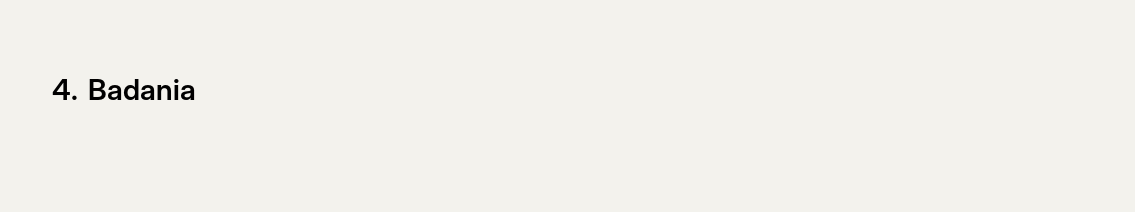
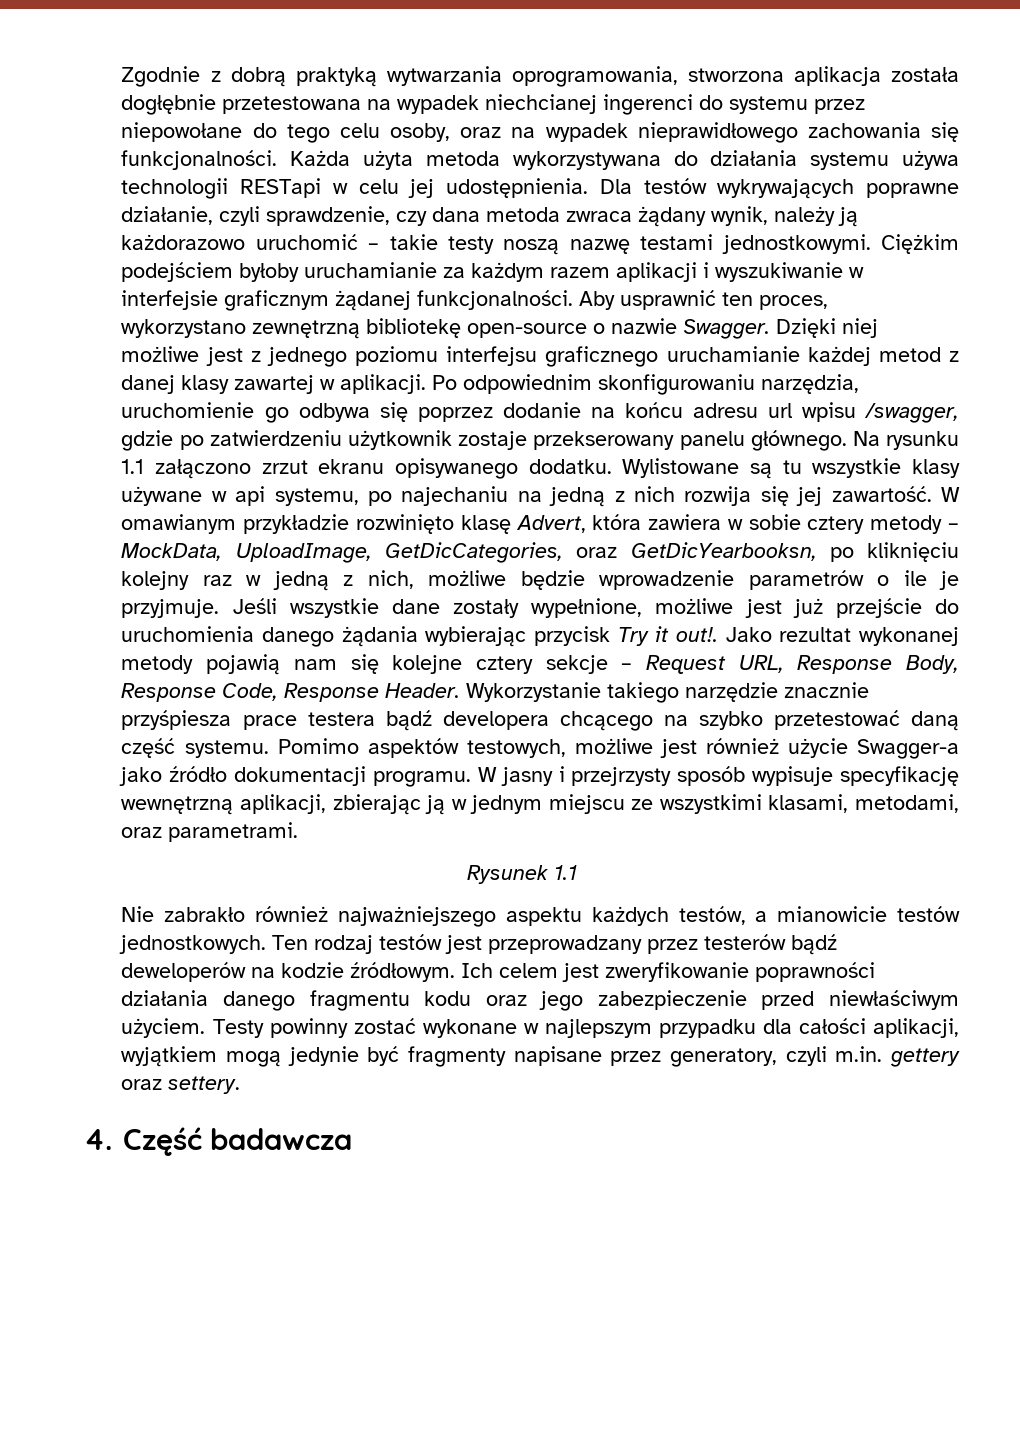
- 4. Badania
+ Zgodnie z dobrą praktyką wytwarzania oprogramowania, stworzona aplikacja została dogłębnie przetestowana na wypadek niechcianej ingerenci do systemu przez niepowołane do tego celu osoby, oraz na wypadek nieprawidłowego zachowania się funkcjonalności. Każda użyta metoda wykorzystywana do działania systemu używa technologii RESTapi w celu jej udostępnienia. Dla testów wykrywających poprawne działanie, czyli sprawdzenie, czy dana metoda zwraca żądany wynik, należy ją każdorazowo uruchomić – takie testy noszą nazwę testami jednostkowymi. Ciężkim podejściem byłoby uruchamianie za każdym razem aplikacji i wyszukiwanie w interfejsie graficznym żądanej funkcjonalności. Aby usprawnić ten proces, wykorzystano zewnętrzną bibliotekę open-source o nazwie Swagger. Dzięki niej możliwe jest z jednego poziomu interfejsu graficznego uruchamianie każdej metod z danej klasy zawartej w aplikacji. Po odpowiednim skonfigurowaniu narzędzia, uruchomienie go odbywa się poprzez dodanie na końcu adresu url wpisu /swagger, gdzie po zatwierdzeniu użytkownik zostaje przekserowany panelu głównego. Na rysunku 1.1 załączono zrzut ekranu opisywanego dodatku. Wylistowane są tu wszystkie klasy używane w api systemu, po najechaniu na jedną z nich rozwija się jej zawartość. W omawianym przykładzie rozwinięto klasę Advert, która zawiera w sobie cztery metody – MockData, UploadImage, GetDicCategories, oraz GetDicYearbooksn, po kliknięciu kolejny raz w jedną z nich, możliwe będzie wprowadzenie parametrów o ile je przyjmuje. Jeśli wszystkie dane zostały wypełnione, możliwe jest już przejście do uruchomienia danego żądania wybierając przycisk Try it out!. Jako rezultat wykonanej metody pojawią nam się kolejne cztery sekcje – Request URL, Response Body, Response Code, Response Header. Wykorzystanie takiego narzędzie znacznie przyśpiesza prace testera bądź developera chcącego na szybko przetestować daną część systemu. Pomimo aspektów testowych, możliwe jest również użycie Swagger-a jako źródło dokumentacji programu. W jasny i przejrzysty sposób wypisuje specyfikację wewnętrzną aplikacji, zbierając ją w jednym miejscu ze wszystkimi klasami, metodami, oraz parametrami.
+ Rysunek 1.1
+ Nie zabrakło również najważniejszego aspektu każdych testów, a mianowicie testów jednostkowych. Ten rodzaj testów jest przeprowadzany przez testerów bądź deweloperów na kodzie źródłowym. Ich celem jest zweryfikowanie poprawności działania danego fragmentu kodu oraz jego zabezpieczenie przed niewłaściwym użyciem. Testy powinny zostać wykonane w najlepszym przypadku dla całości aplikacji, wyjątkiem mogą jedynie być fragmenty napisane przez generatory, czyli m.in. gettery oraz settery.
+ 4. Część badawcza

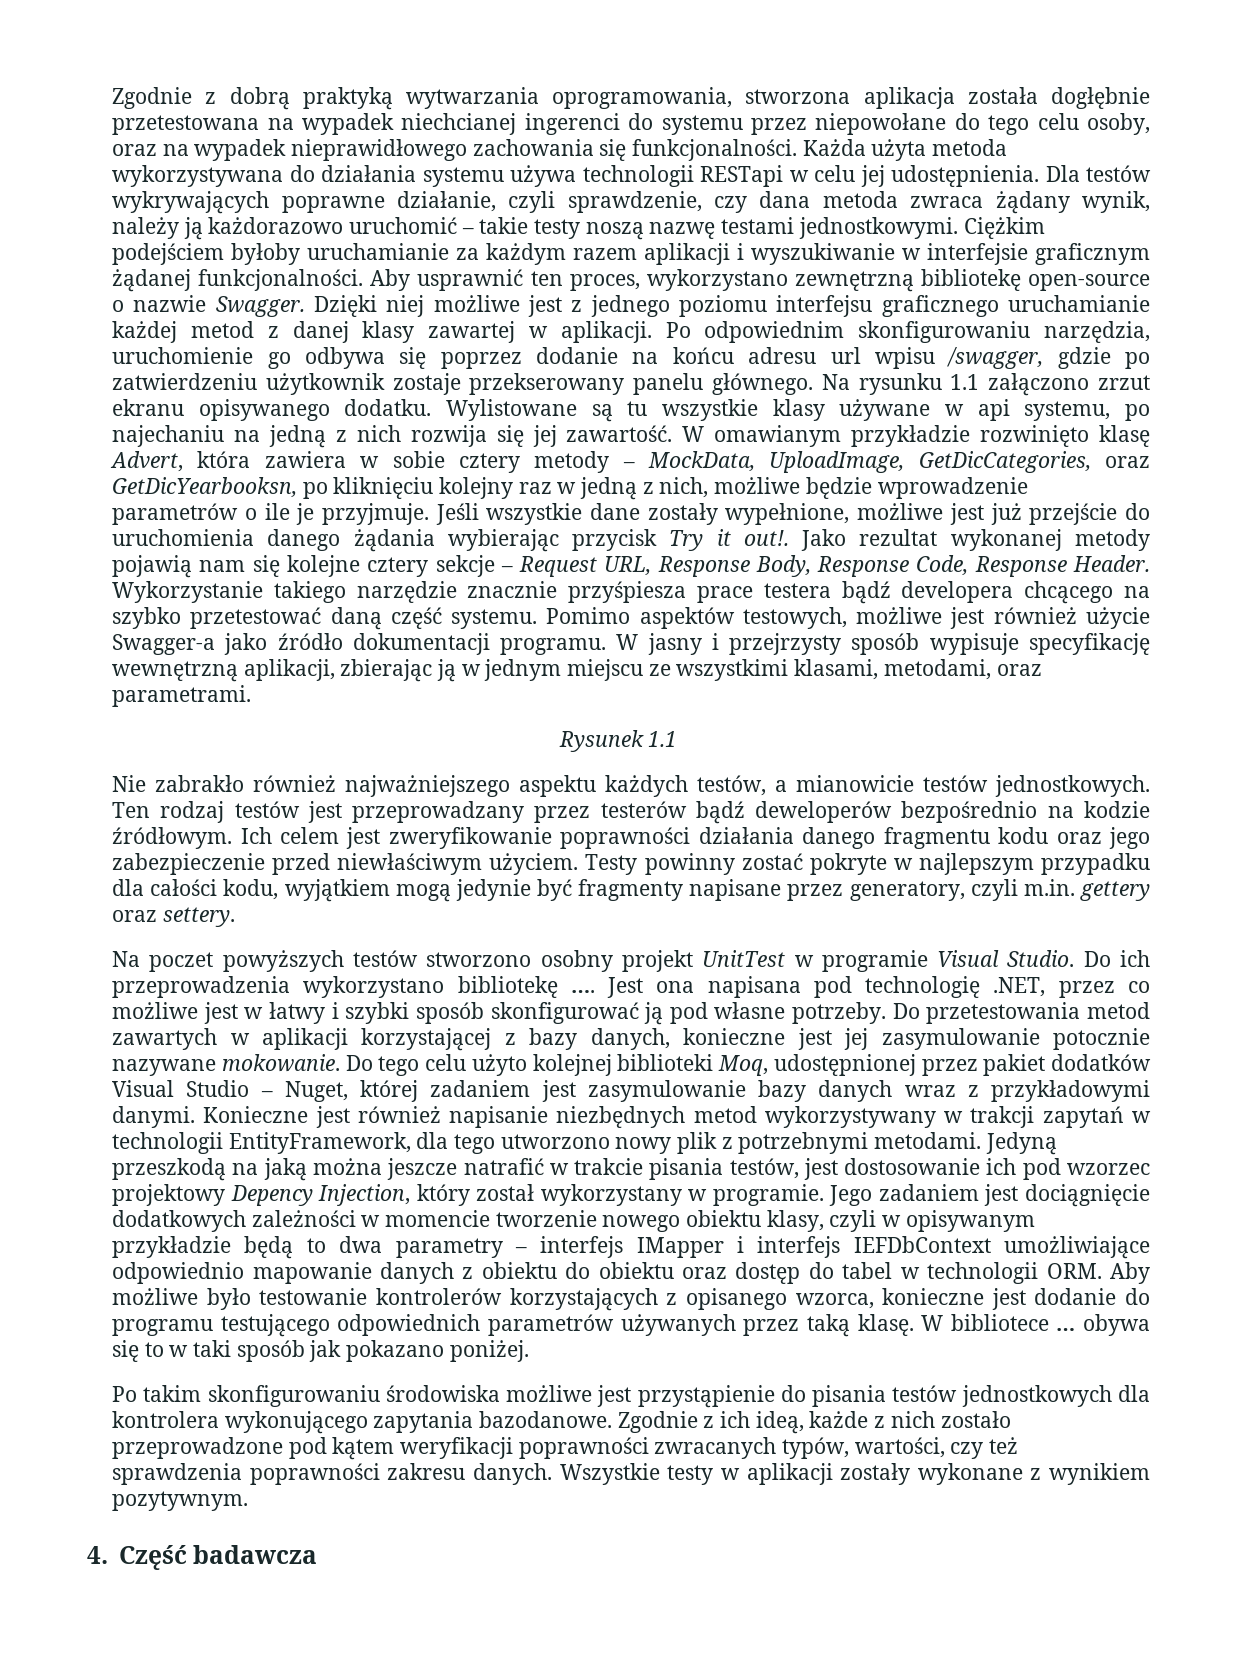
- Ten rodzaj testów jest przeprowadzany przez testerów bądź deweloperów na kodzie źródłowym.
+ Ten rodzaj testów jest przeprowadzany przez testerów bądź deweloperów bezpośrednio na kodzie źródłowym.
- Testy powinny zostać wykonane w najlepszym przypadku dla całości aplikacji, wyjątkiem mogą jedynie być fragmenty napisane przez generatory, czyli m.in. gettery oraz settery.
+ Testy powinny zostać pokryte w najlepszym przypadku dla całości kodu, wyjątkiem mogą jedynie być fragmenty napisane przez generatory, czyli m.in. gettery oraz settery.
+ Na poczet powyższych testów stworzono osobny projekt UnitTest w programie Visual Studio. Do ich przeprowadzenia wykorzystano bibliotekę …. Jest ona napisana pod technologię .NET, przez co możliwe jest w łatwy i szybki sposób skonfigurować ją pod własne potrzeby. Do przetestowania metod zawartych w aplikacji korzystającej z bazy danych, konieczne jest jej zasymulowanie potocznie nazywane mokowanie. Do tego celu użyto kolejnej biblioteki Moq, udostępnionej przez pakiet dodatków Visual Studio – Nuget, której zadaniem jest zasymulowanie bazy danych wraz z przykładowymi danymi. Konieczne jest również napisanie niezbędnych metod wykorzystywany w trakcji zapytań w technologii EntityFramework, dla tego utworzono nowy plik z potrzebnymi metodami. Jedyną przeszkodą na jaką można jeszcze natrafić w trakcie pisania testów, jest dostosowanie ich pod wzorzec projektowy Depency Injection, który został wykorzystany w programie. Jego zadaniem jest dociągnięcie dodatkowych zależności w momencie tworzenie nowego obiektu klasy, czyli w opisywanym przykładzie będą to dwa parametry – interfejs IMapper i interfejs IEFDbContext umożliwiające odpowiednio mapowanie danych z obiektu do obiektu oraz dostęp do tabel w technologii ORM. Aby możliwe było testowanie kontrolerów korzystających z opisanego wzorca, konieczne jest dodanie do programu testującego odpowiednich parametrów używanych przez taką klasę. W bibliotece … obywa się to w taki sposób jak pokazano poniżej.
+ Po takim skonfigurowaniu środowiska możliwe jest przystąpienie do pisania testów jednostkowych dla kontrolera wykonującego zapytania bazodanowe. Zgodnie z ich ideą, każde z nich zostało przeprowadzone pod kątem weryfikacji poprawności zwracanych typów, wartości, czy też sprawdzenia poprawności zakresu danych. Wszystkie testy w aplikacji zostały wykonane z wynikiem pozytywnym.

